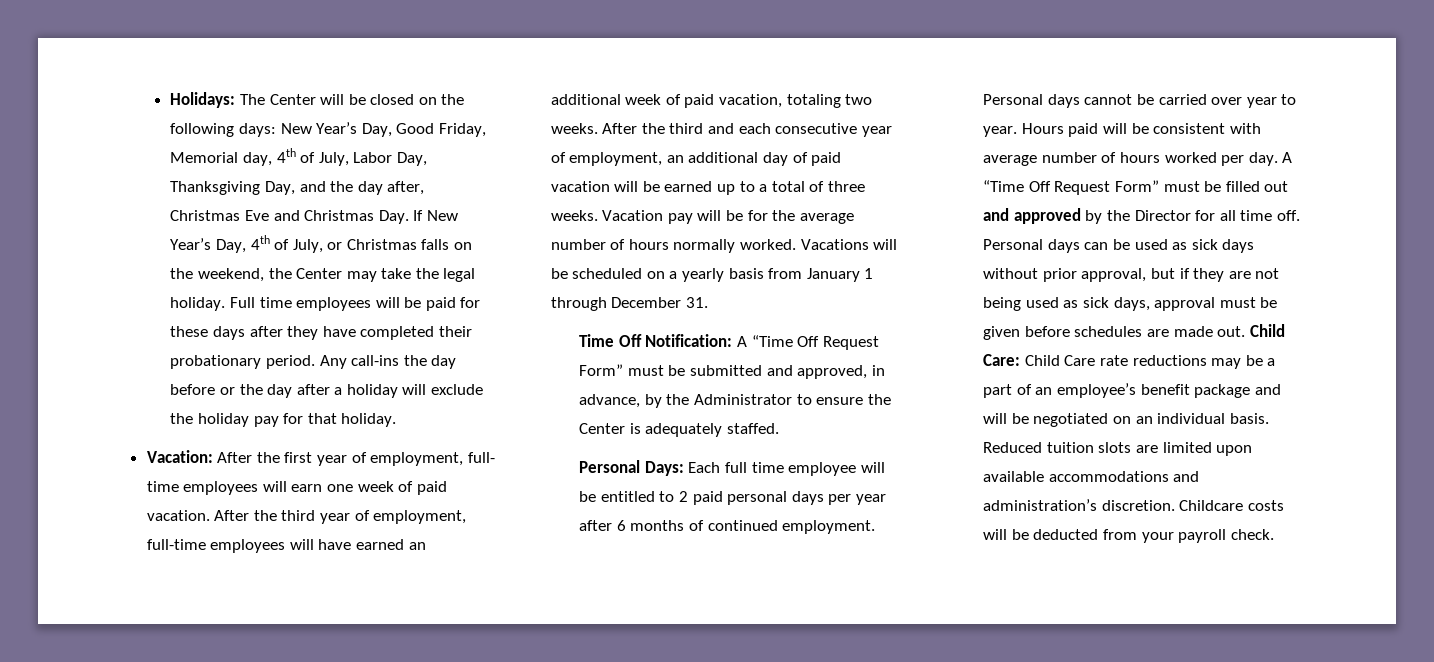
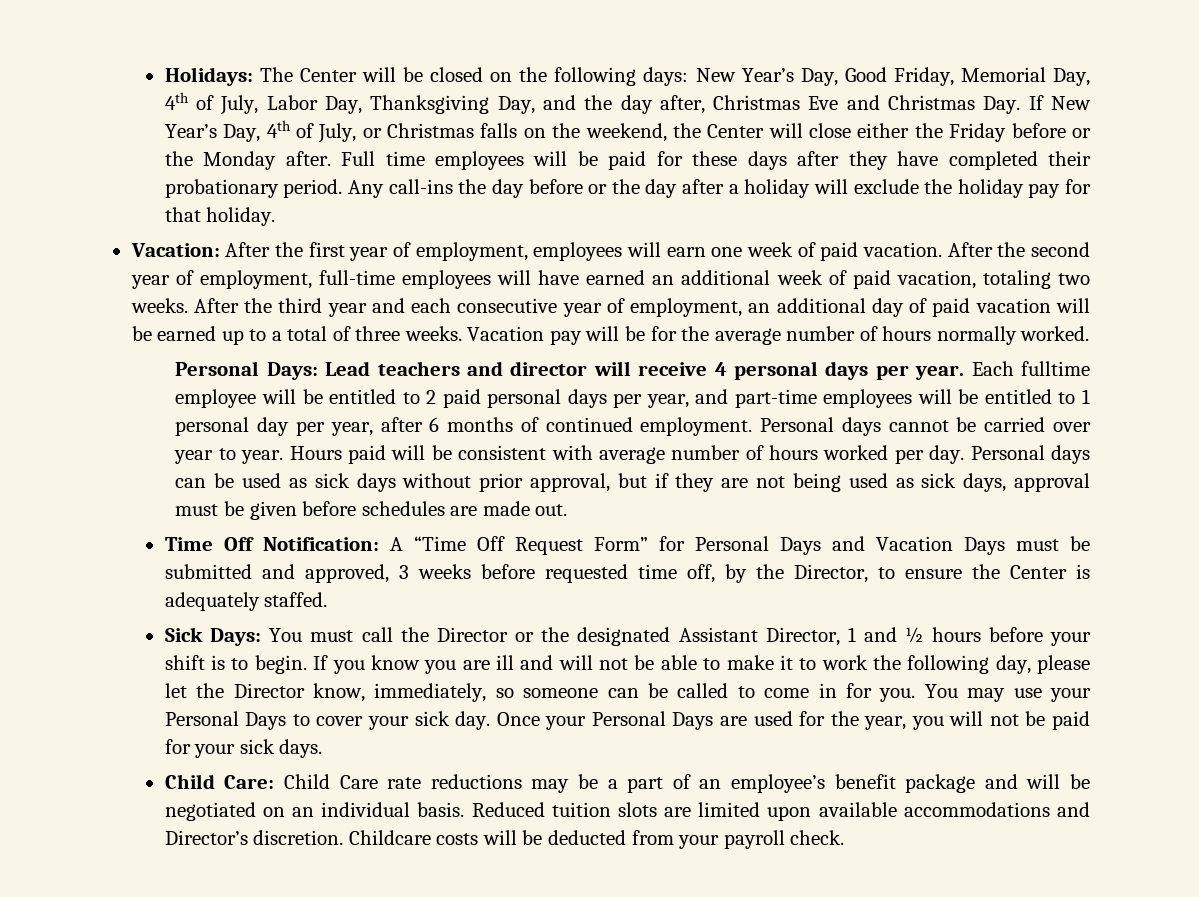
- Holidays: The Center will be closed on the following days: New Year’s Day, Good Friday, Memorial day, 4th of July, Labor Day, Thanksgiving Day, and the day after, Christmas Eve and Christmas Day. If New Year’s Day, 4th of July, or Christmas falls on the weekend, the Center may take the legal holiday.
+ Holidays: The Center will be closed on the following days: New Year’s Day, Good Friday, Memorial Day, 4th of July, Labor Day, Thanksgiving Day, and the day after, Christmas Eve and Christmas Day. If New Year’s Day, 4th of July, or Christmas falls on the weekend, the Center will close either the Friday before or the Monday after.
- Vacation: After the first year of employment, full- time employees will earn one week of paid vacation.
+ Vacation: After the first year of employment, employees will earn one week of paid vacation.
- After the third year of employment, full-time employees will have earned an additional week of paid vacation, totaling two weeks.
+ After the second year of employment, full-time employees will have earned an additional week of paid vacation, totaling two weeks.
- After the third and each consecutive year of employment, an additional day of paid vacation will be earned up to a total of three weeks.
+ After the third year and each consecutive year of employment, an additional day of paid vacation will be earned up to a total of three weeks.
- Vacation pay will be for the average number of hours normally worked. Vacations will be scheduled on a yearly basis from January 1 through December 31.
- Time Off Notification: A “Time Off Request Form” must be submitted and approved, in advance, by the Administrator to ensure the Center is adequately staffed.
- Personal Days: Each full time employee will be entitled to 2 paid personal days per year after 6 months of continued employment.
+ Vacation pay will be for the average number of hours normally worked.
+ Personal Days: Lead teachers and director will receive 4 personal days per year. Each fulltime employee will be entitled to 2 paid personal days per year, and part-time employees will be entitled to 1 personal day per year, after 6 months of continued employment.
- A “Time Off Request Form” must be filled out and approved by the Director for all time off.
- Personal days can be used as sick days without prior approval, but if they are not being used as sick days, approval must be given before schedules are made out. Child Care: Child Care rate reductions may be a part of an employee’s benefit package and will be negotiated on an individual basis.
+ Personal days can be used as sick days without prior approval, but if they are not being used as sick days, approval must be given before schedules are made out.
+ Time Off Notification: A “Time Off Request Form” for Personal Days and Vacation Days must be submitted and approved, 3 weeks before requested time off, by the Director, to ensure the Center is adequately staffed.
+ Sick Days: You must call the Director or the designated Assistant Director, 1 and ½ hours before your shift is to begin. If you know you are ill and will not be able to make it to work the following day, please let the Director know, immediately, so someone can be called to come in for you. You may use your Personal Days to cover your sick day. Once your Personal Days are used for the year, you will not be paid for your sick days.
+ Child Care: Child Care rate reductions may be a part of an employee’s benefit package and will be negotiated on an individual basis.
- Reduced tuition slots are limited upon available accommodations and administration’s discretion.
+ Reduced tuition slots are limited upon available accommodations and Director’s discretion.

